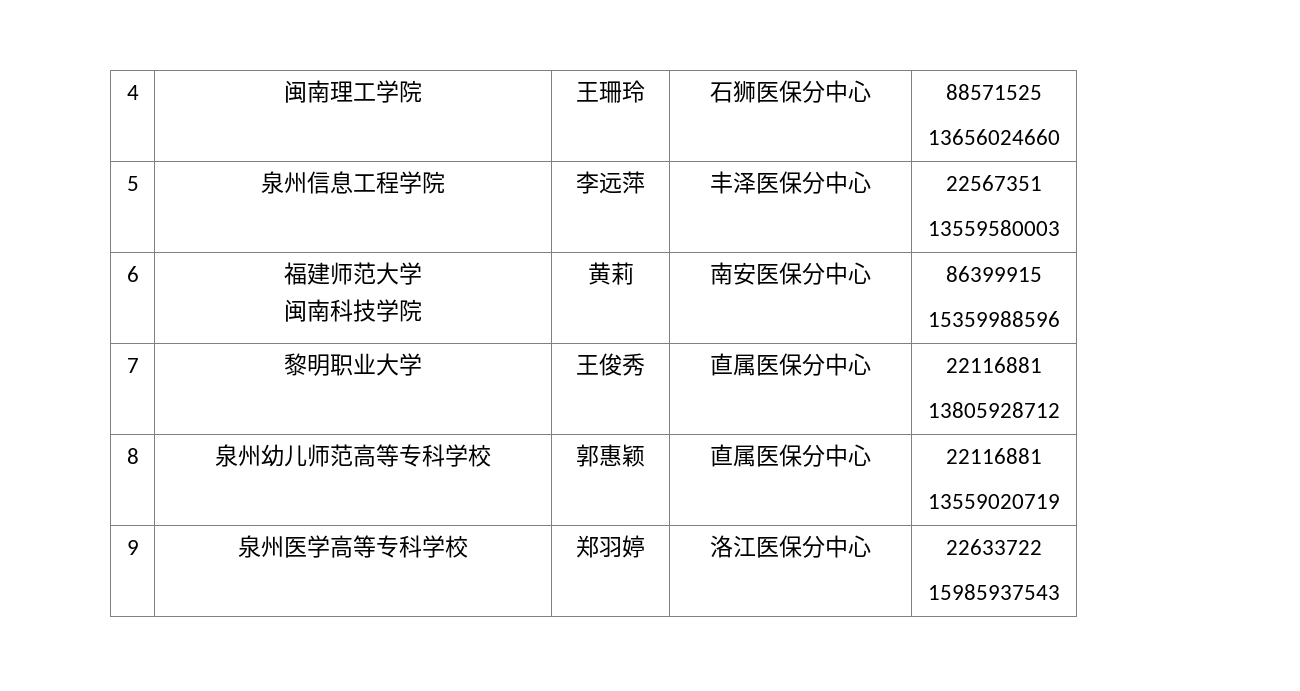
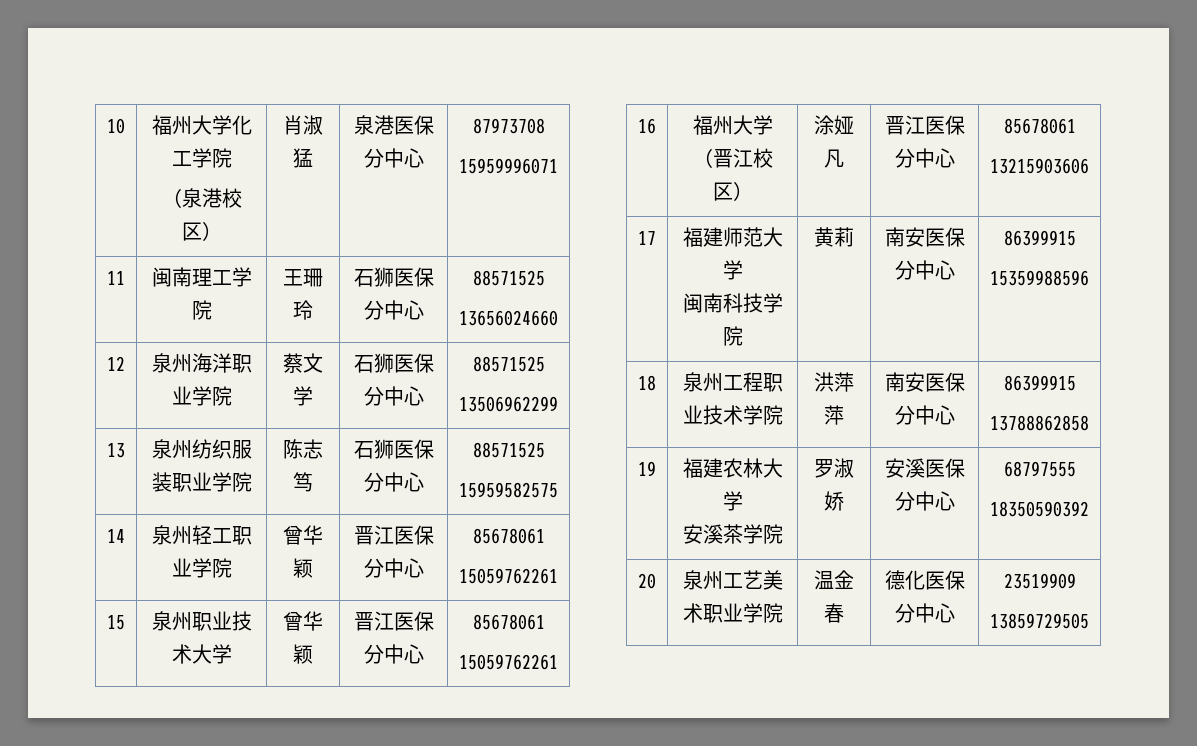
- 4 | 闽南理工学院 | 王珊玲 | 石狮医保分中心 | 88571525
+ 10 | 福州大学化工学院
+ （泉港校区） | 肖淑猛 | 泉港医保分中心 | 87973708
+ 15959996071
+ 11 | 闽南理工学院 | 王珊玲 | 石狮医保分中心 | 88571525
- 5 | 泉州信息工程学院 | 李远萍 | 丰泽医保分中心 | 22567351
- 13559580003
- 6 | 福建师范大学
+ 12 | 泉州海洋职业学院 | 蔡文学 | 石狮医保分中心 | 88571525
+ 13506962299
+ 13 | 泉州纺织服装职业学院 | 陈志笃 | 石狮医保分中心 | 88571525
+ 15959582575
+ 14 | 泉州轻工职业学院 | 曾华颖 | 晋江医保分中心 | 85678061
+ 15059762261
+ 15 | 泉州职业技术大学 | 曾华颖 | 晋江医保分中心 | 85678061
+ 15059762261
+ 16 | 福州大学（晋江校区） | 涂娅凡 | 晋江医保分中心 | 85678061
+ 13215903606
+ 17 | 福建师范大学
- 7 | 黎明职业大学 | 王俊秀 | 直属医保分中心 | 22116881
- 13805928712
- 8 | 泉州幼儿师范高等专科学校 | 郭惠颖 | 直属医保分中心 | 22116881
- 13559020719
- 9 | 泉州医学高等专科学校 | 郑羽婷 | 洛江医保分中心 | 22633722
- 15985937543
+ 18 | 泉州工程职业技术学院 | 洪萍萍 | 南安医保分中心 | 86399915
+ 13788862858
+ 19 | 福建农林大学
+ 安溪茶学院 | 罗淑娇 | 安溪医保分中心 | 68797555
+ 18350590392
+ 20 | 泉州工艺美术职业学院 | 温金春 | 德化医保分中心 | 23519909
+ 13859729505

